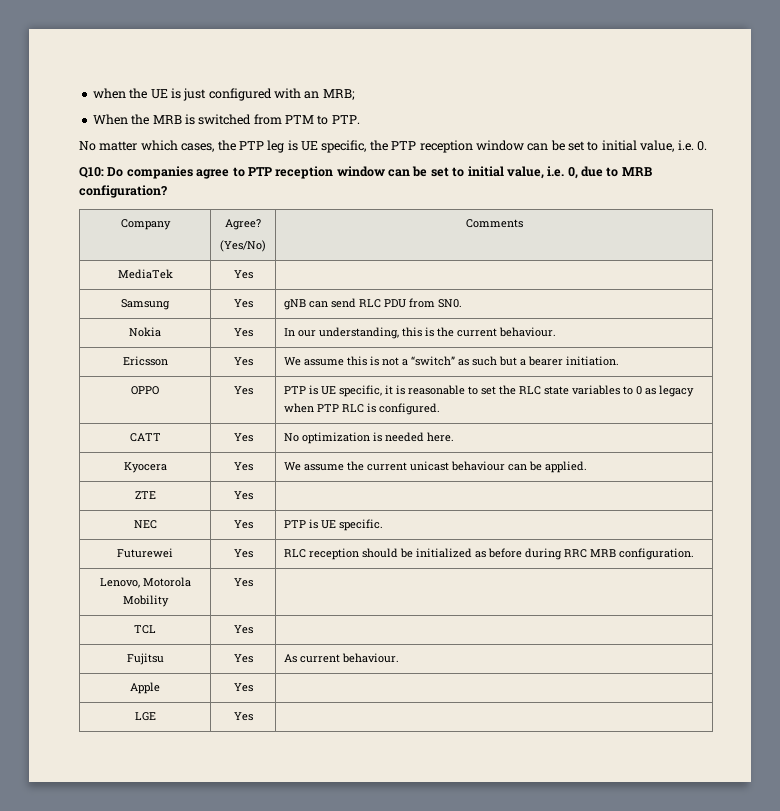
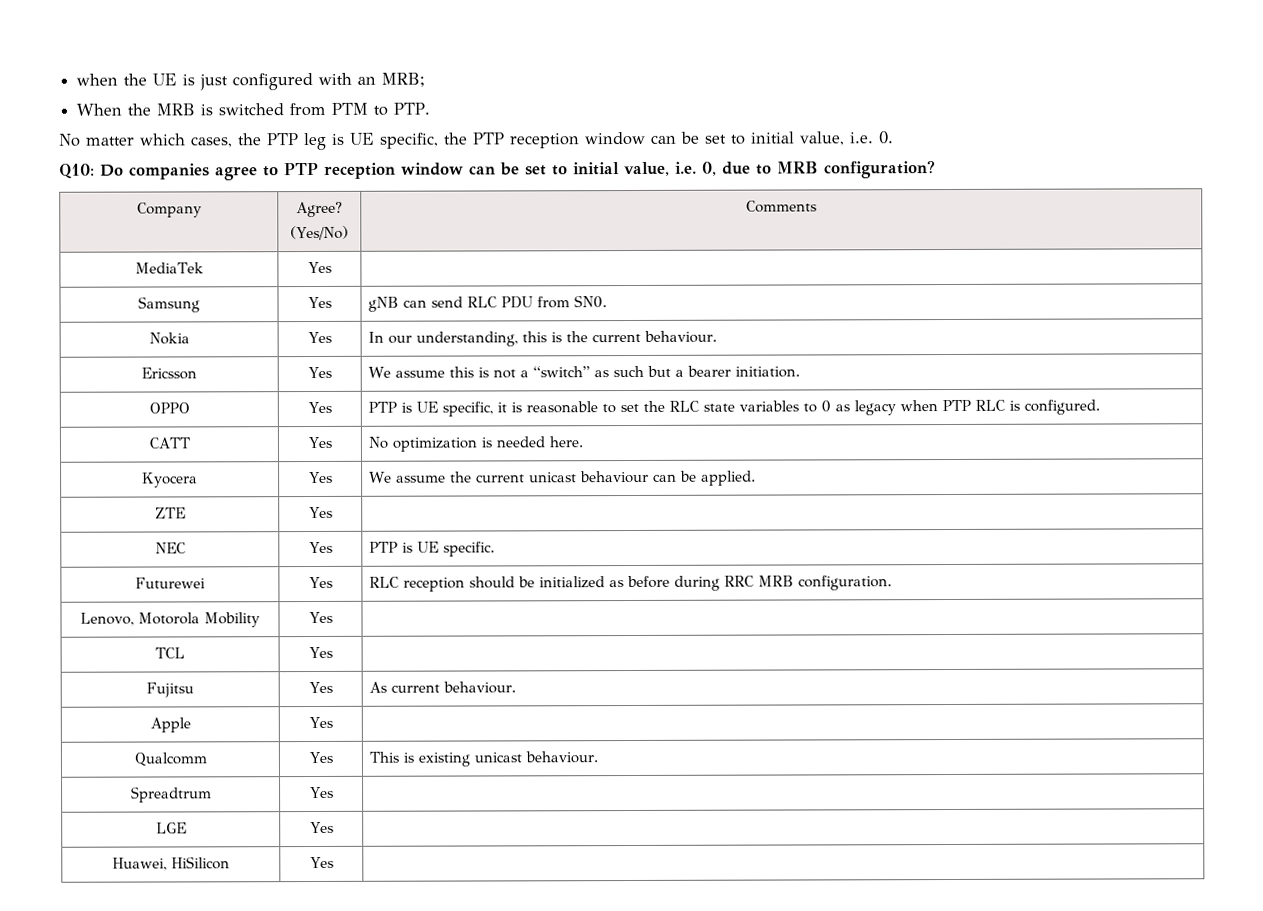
+ Qualcomm | Yes | This is existing unicast behaviour.
+ Spreadtrum | Yes |
+ Huawei, HiSilicon | Yes |

